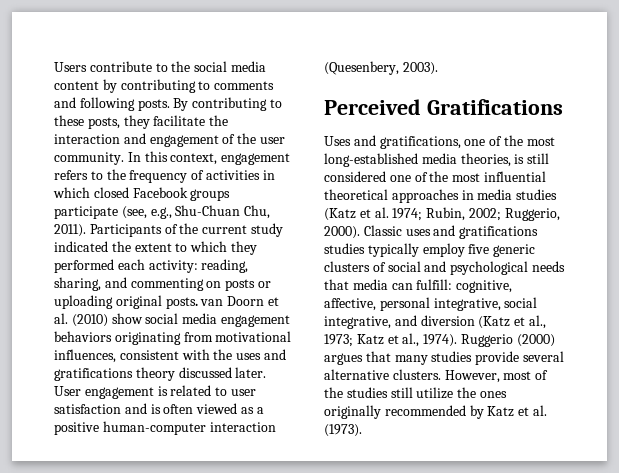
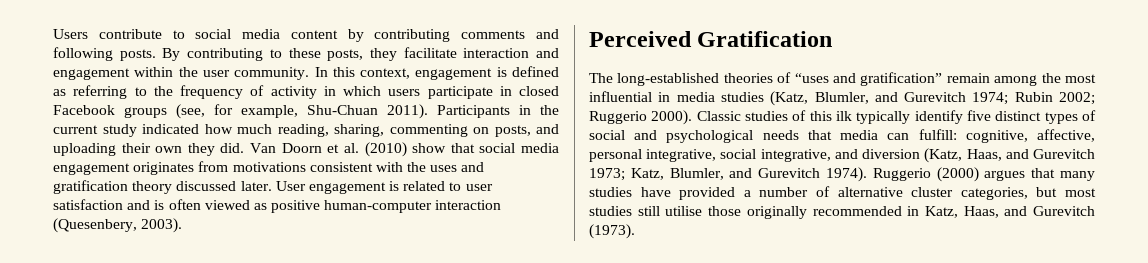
- Users contribute to the social media content by contributing to comments and following posts.
+ Users contribute to social media content by contributing comments and following posts.
- By contributing to these posts, they facilitate the interaction and engagement of the user community.
+ By contributing to these posts, they facilitate interaction and engagement within the user community.
- In this context, engagement refers to the frequency of activities in which closed Facebook groups participate (see, e.g., Shu-Chuan Chu, 2011).
+ In this context, engagement is defined as referring to the frequency of activity in which users participate in closed Facebook groups (see, for example, Shu-Chuan 2011).
- Participants of the current study indicated the extent to which they performed each activity: reading, sharing, and commenting on posts or uploading original posts. van Doorn et al. (2010) show social media engagement behaviors originating from motivational influences, consistent with the uses and gratifications theory discussed later.
+ Participants in the current study indicated how much reading, sharing, commenting on posts, and uploading their own they did. Van Doorn et al. (2010) show that social media engagement originates from motivations consistent with the uses and gratification theory discussed later.
- User engagement is related to user satisfaction and is often viewed as a positive human-computer interaction (Quesenbery, 2003).
+ User engagement is related to user satisfaction and is often viewed as positive human-computer interaction (Quesenbery, 2003).
- Perceived Gratifications
- Uses and gratifications, one of the most long-established media theories, is still considered one of the most influential theoretical approaches in media studies (Katz et al. 1974; Rubin, 2002; Ruggerio, 2000). Classic uses and gratifications studies typically employ five generic clusters of social and psychological needs that media can fulfill: cognitive, affective, personal integrative, social integrative, and diversion (Katz et al., 1973; Katz et al., 1974).
+ Perceived Gratification
+ The long-established theories of “uses and gratification” remain among the most influential in media studies (Katz, Blumler, and Gurevitch 1974; Rubin 2002; Ruggerio 2000). Classic studies of this ilk typically identify five distinct types of social and psychological needs that media can fulfill: cognitive, affective, personal integrative, social integrative, and diversion (Katz, Haas, and Gurevitch 1973; Katz, Blumler, and Gurevitch 1974).
- Ruggerio (2000) argues that many studies provide several alternative clusters. However, most of the studies still utilize the ones originally recommended by Katz et al. (1973).
+ Ruggerio (2000) argues that many studies have provided a number of alternative cluster categories, but most studies still utilise those originally recommended in Katz, Haas, and Gurevitch (1973).

